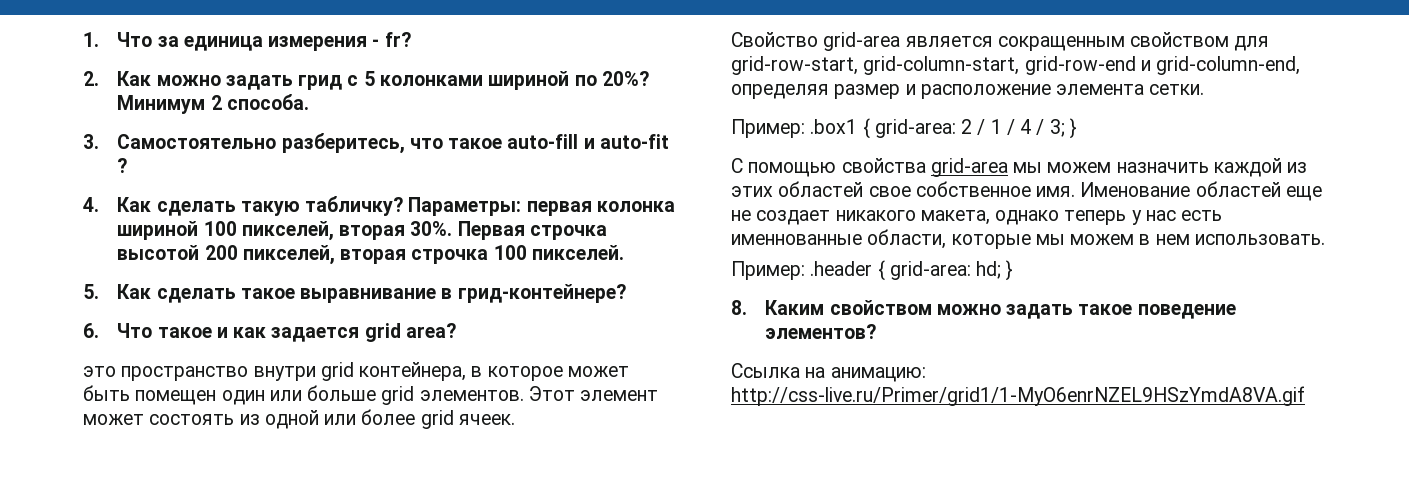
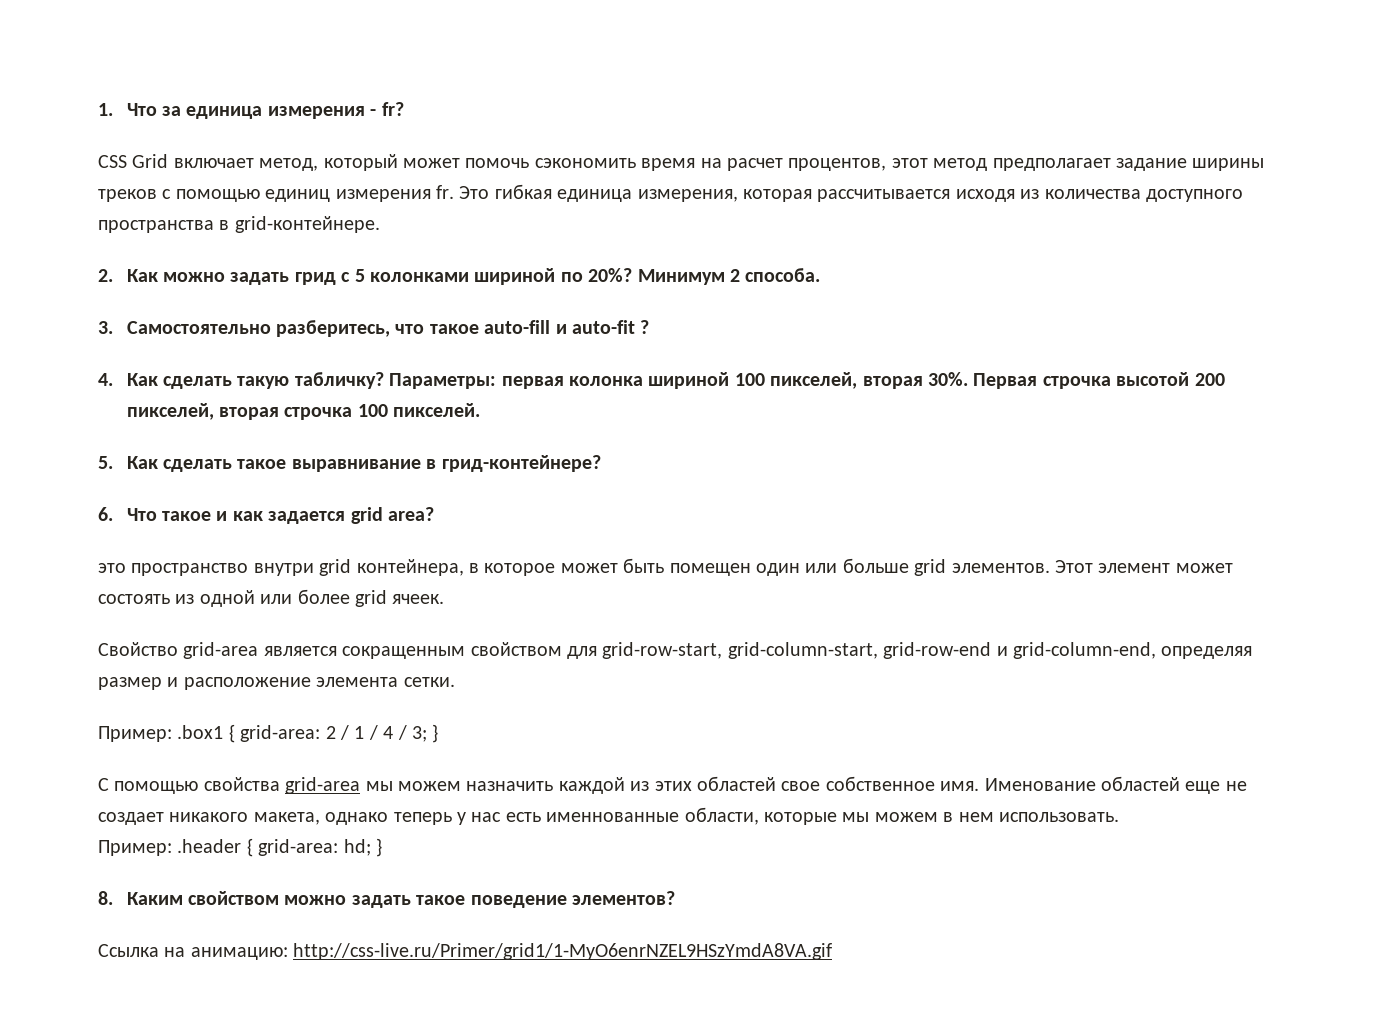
+ CSS Grid включает метод, который может помочь сэкономить время на расчет процентов, этот метод предполагает задание ширины треков с помощью единиц измерения fr. Это гибкая единица измерения, которая рассчитывается исходя из количества доступного пространства в grid-контейнере.

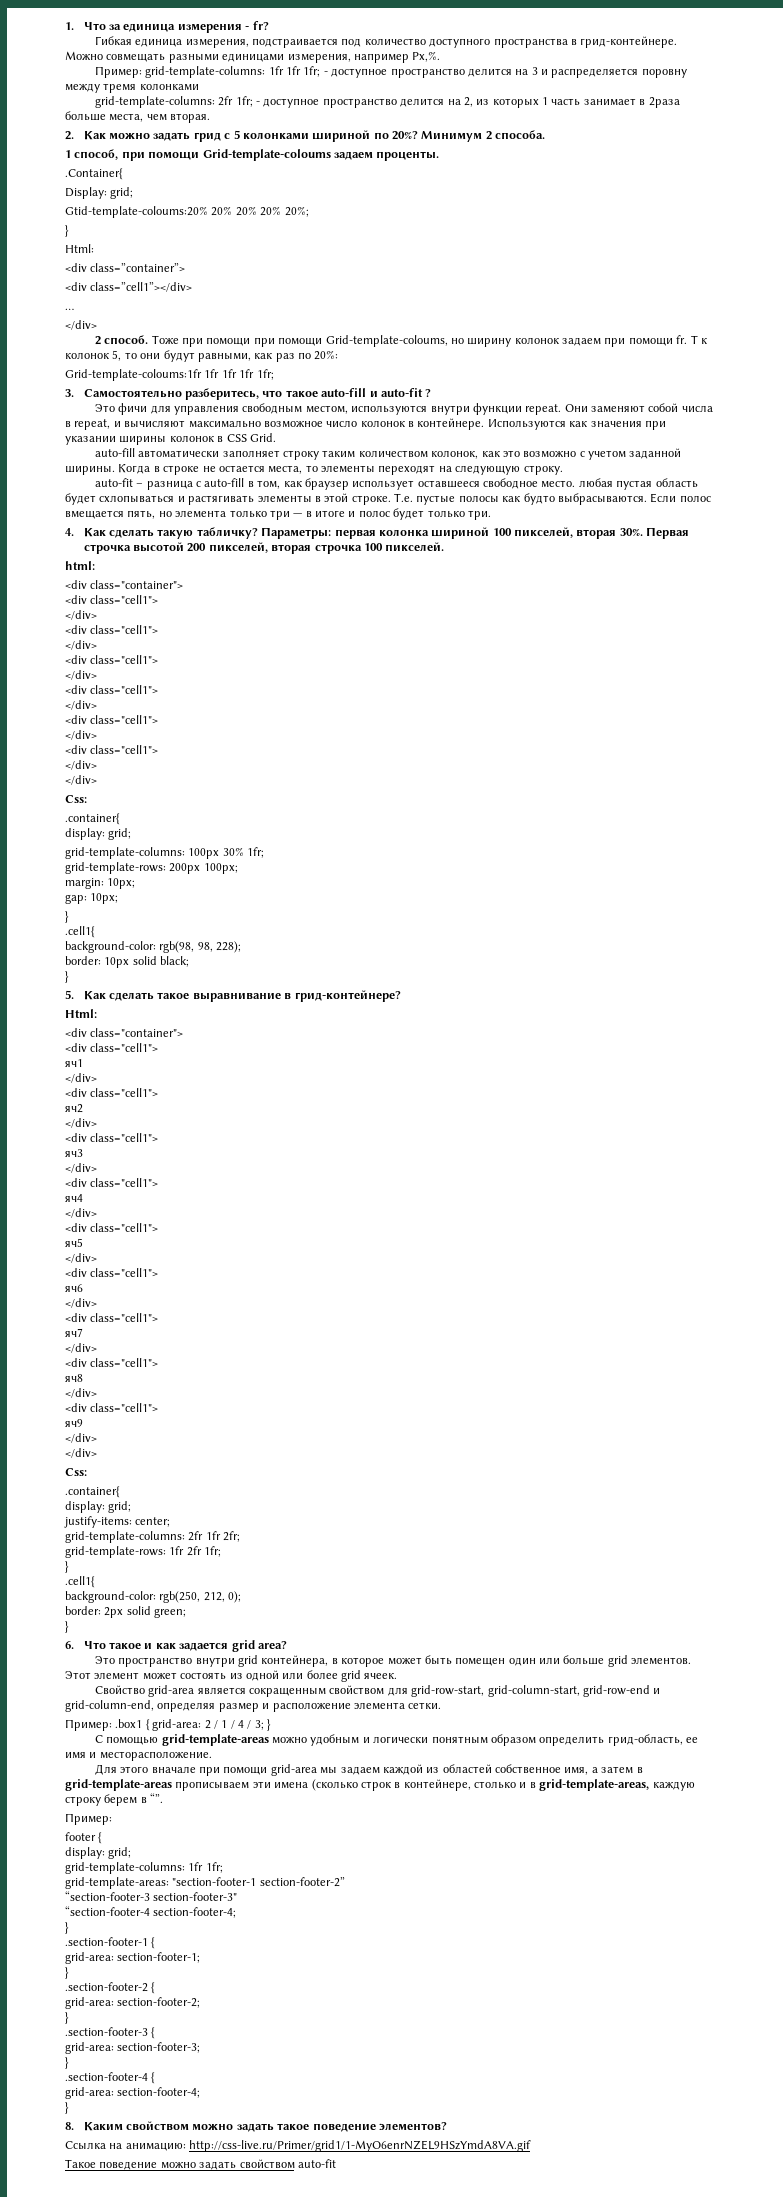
- CSS Grid включает метод, который может помочь сэкономить время на расчет процентов, этот метод предполагает задание ширины треков с помощью единиц измерения fr. Это гибкая единица измерения, которая рассчитывается исходя из количества доступного пространства в grid-контейнере.
+ Гибкая единица измерения, подстраивается под количество доступного пространства в грид-контейнере. Можно совмещать разными единицами измерения, например Px,%.
+ Пример: grid-template-columns: 1fr 1fr 1fr; - доступное пространство делится на 3 и распределяется поровну между тремя колонками
+ grid-template-columns: 2fr 1fr; - доступное пространство делится на 2, из которых 1 часть занимает в 2раза больше места, чем вторая.
+ 1 способ, при помощи Grid-template-coloums задаем проценты.
+ .Container{
+ Display: grid;
+ Gtid-template-coloums:20% 20% 20% 20% 20%;
+ }
+ Html:
+ <div class=”container”>
+ <div class=”cell1”></div>
+ …
+ </div>
+ 2 способ. Тоже при помощи при помощи Grid-template-coloums, но ширину колонок задаем при помощи fr. Т к колонок 5, то они будут равными, как раз по 20%:
+ Grid-template-coloums:1fr 1fr 1fr 1fr 1fr;
+ Это фичи для управления свободным местом, используются внутри функции repeat. Они заменяют собой числа в repeat, и вычисляют максимально возможное число колонок в контейнере. Используются как значения при указании ширины колонок в CSS Grid.
+ auto-fill автоматически заполняет строку таким количеством колонок, как это возможно с учетом заданной ширины. Когда в строке не остается места, то элементы переходят на следующую строку.
+ auto-fit – разница с auto-fill в том, как браузер использует оставшееся свободное место. любая пустая область будет схлопываться и растягивать элементы в этой строке. Т.е. пустые полосы как будто выбрасываются. Если полос вмещается пять, но элемента только три — в итоге и полос будет только три.
+ html:
+ <div class="container">
+ <div class="cell1">
+ </div>
+ <div class="cell1">
+ </div>
+ <div class="cell1">
+ </div>
+ <div class="cell1">
+ </div>
+ <div class="cell1">
+ </div>
+ <div class="cell1">
+ </div>
+ </div>
+ Css:
+ .container{
+ display: grid;
+ grid-template-columns: 100px 30% 1fr;
+ grid-template-rows: 200px 100px;
+ margin: 10px;
+ gap: 10px;
+ }
+ .cell1{
+ background-color: rgb(98, 98, 228);
+ border: 10px solid black;
+ }
  5. Как сделать такое выравнивание в грид-контейнере?
+ Html:
+ <div class="container">
+ <div class="cell1">
+ яч1
+ </div>
+ <div class="cell1">
+ яч2
+ </div>
+ <div class="cell1">
+ яч3
+ </div>
+ <div class="cell1">
+ яч4
+ </div>
+ <div class="cell1">
+ яч5
+ </div>
+ <div class="cell1">
+ яч6
+ </div>
+ <div class="cell1">
+ яч7
+ </div>
+ <div class="cell1">
+ яч8
+ </div>
+ <div class="cell1">
+ яч9
+ </div>
+ </div>
+ Css:
+ .container{
+ display: grid;
+ justify-items: center;
+ grid-template-columns: 2fr 1fr 2fr;
+ grid-template-rows: 1fr 2fr 1fr;
+ }
+ .cell1{
+ background-color: rgb(250, 212, 0);
+ border: 2px solid green;
+ }
- это пространство внутри grid контейнера, в которое может быть помещен один или больше grid элементов.
+ Это пространство внутри grid контейнера, в которое может быть помещен один или больше grid элементов.
- C помощью свойства grid-area мы можем назначить каждой из этих областей свое собственное имя. Именование областей еще не создает никакого макета, однако теперь у нас есть именнованные области, которые мы можем в нем использовать.
- Пример: .header { grid-area: hd; }
+ C помощью grid-template-areas можно удобным и логически понятным образом определить грид-область, ее имя и месторасположение.
+ Для этого вначале при помощи grid-area мы задаем каждой из областей собственное имя, а затем в grid-template-areas прописываем эти имена (сколько строк в контейнере, столько и в grid-template-areas, каждую строку берем в “”.
+ Пример:
+ footer {
+ display: grid;
+ grid-template-columns: 1fr 1fr;
+ grid-template-areas: "section-footer-1 section-footer-2”
+ “section-footer-3 section-footer-3"
+ “section-footer-4 section-footer-4;
+ }
+ .section-footer-1 {
+ grid-area: section-footer-1;
+ }
+ .section-footer-2 {
+ grid-area: section-footer-2;
+ }
+ .section-footer-3 {
+ grid-area: section-footer-3;
+ }
+ .section-footer-4 {
+ grid-area: section-footer-4;
+ }
+ Такое поведение можно задать свойством auto-fit

